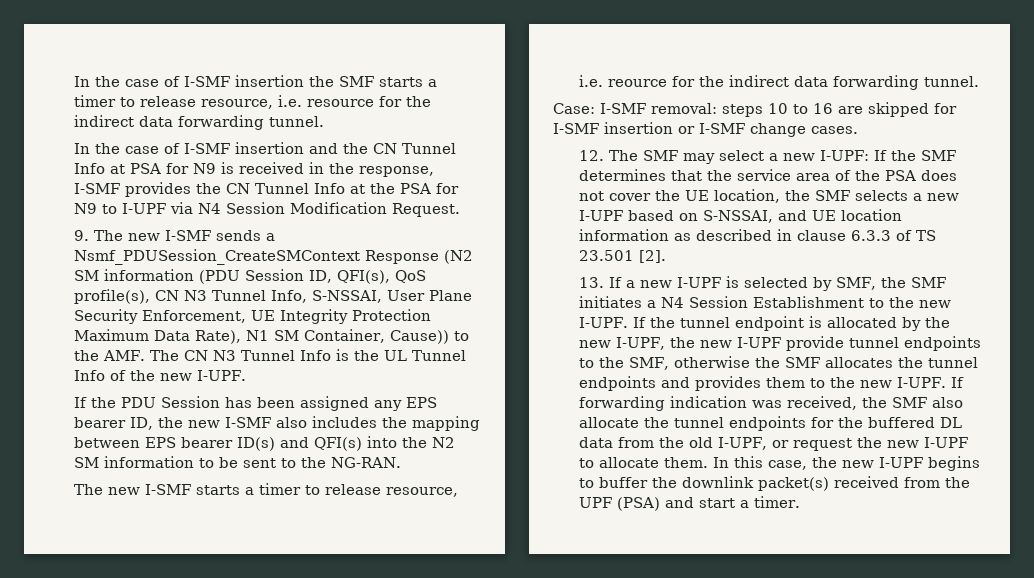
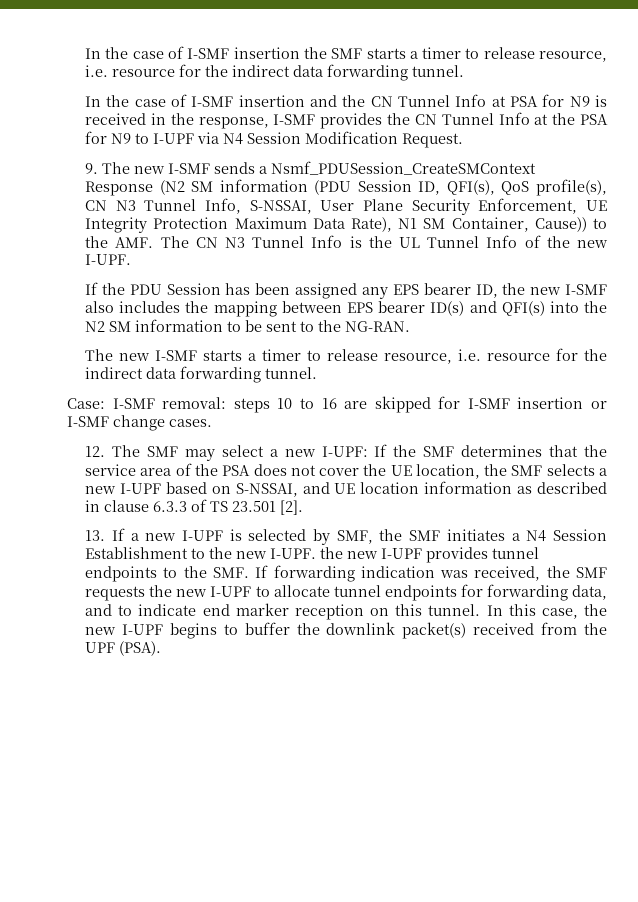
- The new I-SMF starts a timer to release resource, i.e. reource for the indirect data forwarding tunnel.
+ The new I-SMF starts a timer to release resource, i.e. resource for the indirect data forwarding tunnel.
- 13. If a new I-UPF is selected by SMF, the SMF initiates a N4 Session Establishment to the new I-UPF. If the tunnel endpoint is allocated by the new I-UPF, the new I-UPF provide tunnel endpoints to the SMF, otherwise the SMF allocates the tunnel endpoints and provides them to the new I-UPF. If forwarding indication was received, the SMF also allocate the tunnel endpoints for the buffered DL data from the old I-UPF, or request the new I-UPF to allocate them.
+ 13. If a new I-UPF is selected by SMF, the SMF initiates a N4 Session Establishment to the new I-UPF. the new I-UPF provides tunnel endpoints to the SMF. If forwarding indication was received, the SMF requests the new I-UPF to allocate tunnel endpoints for forwarding data, and to indicate end marker reception on this tunnel.
- In this case, the new I-UPF begins to buffer the downlink packet(s) received from the UPF (PSA) and start a timer.
+ In this case, the new I-UPF begins to buffer the downlink packet(s) received from the UPF (PSA).

